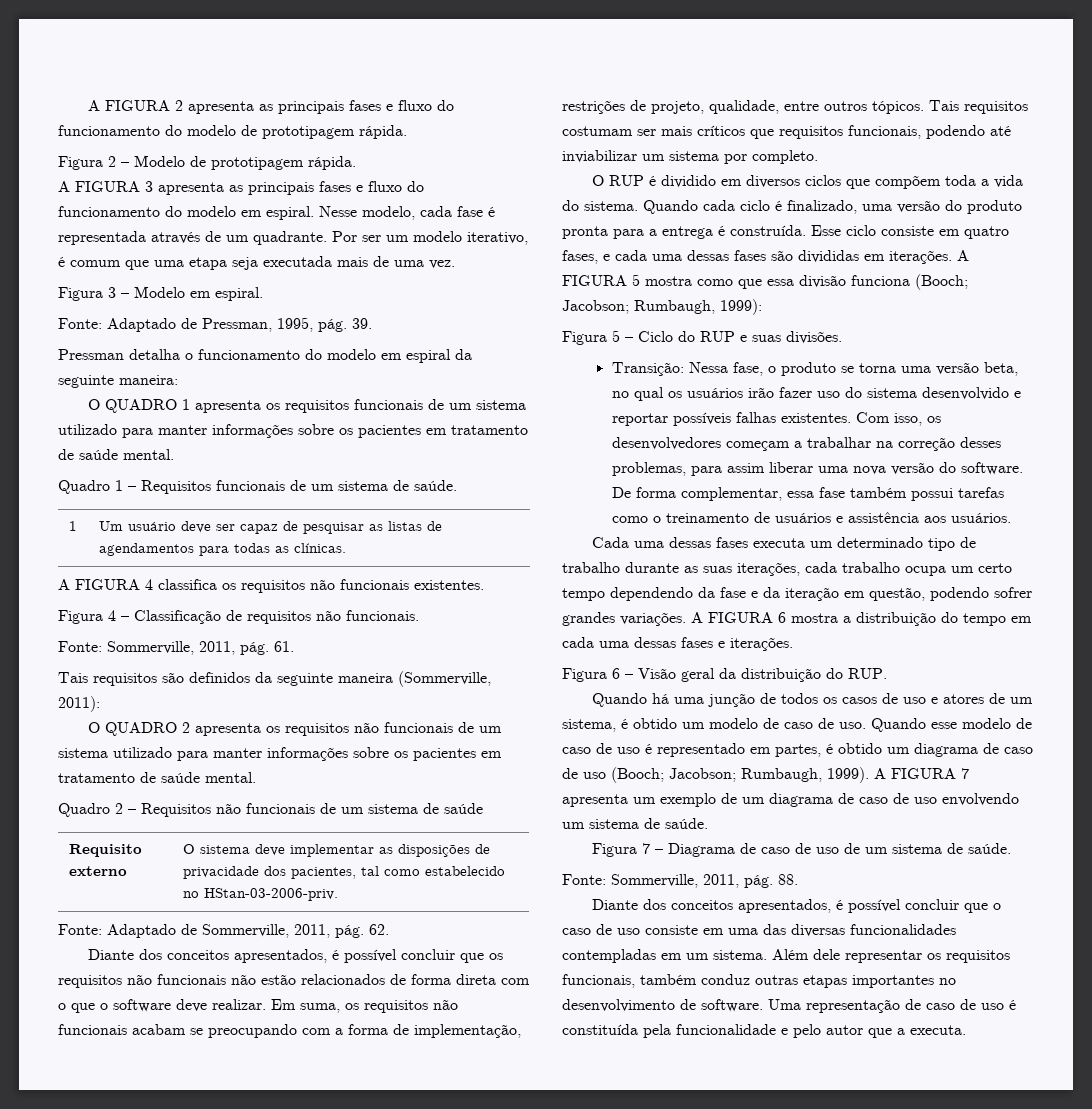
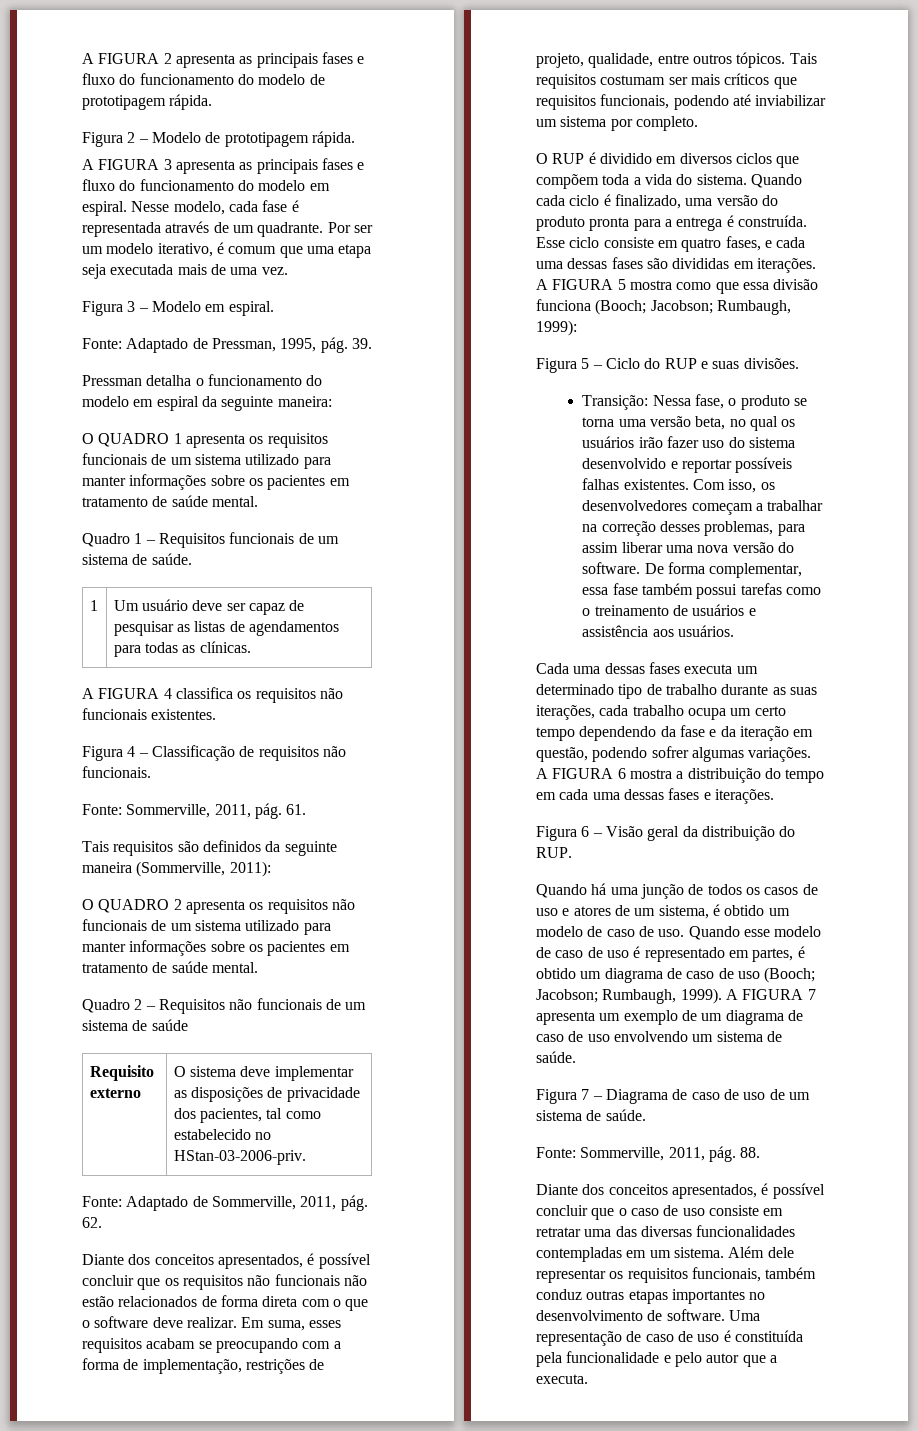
- Em suma, os requisitos não funcionais acabam se preocupando com a forma de implementação, restrições de projeto, qualidade, entre outros tópicos.
+ Em suma, esses requisitos acabam se preocupando com a forma de implementação, restrições de projeto, qualidade, entre outros tópicos.
- Cada uma dessas fases executa um determinado tipo de trabalho durante as suas iterações, cada trabalho ocupa um certo tempo dependendo da fase e da iteração em questão, podendo sofrer grandes variações.
+ Cada uma dessas fases executa um determinado tipo de trabalho durante as suas iterações, cada trabalho ocupa um certo tempo dependendo da fase e da iteração em questão, podendo sofrer algumas variações.
- Diante dos conceitos apresentados, é possível concluir que o caso de uso consiste em uma das diversas funcionalidades contempladas em um sistema.
+ Diante dos conceitos apresentados, é possível concluir que o caso de uso consiste em retratar uma das diversas funcionalidades contempladas em um sistema.

